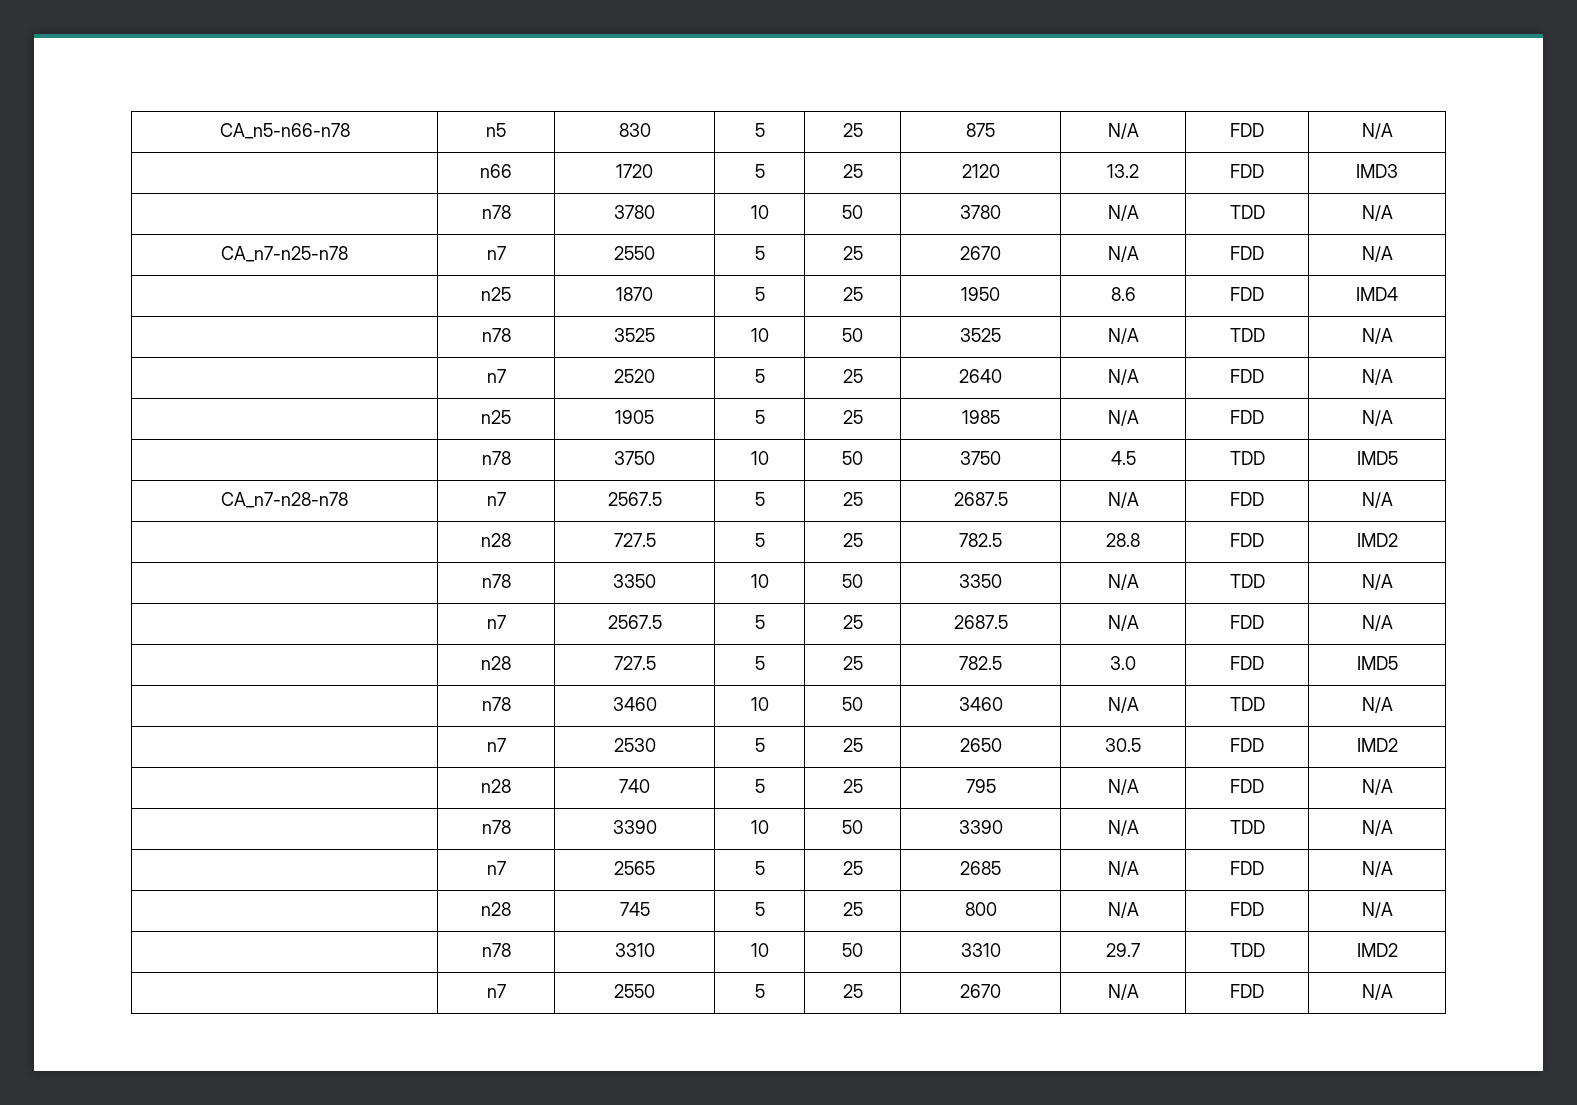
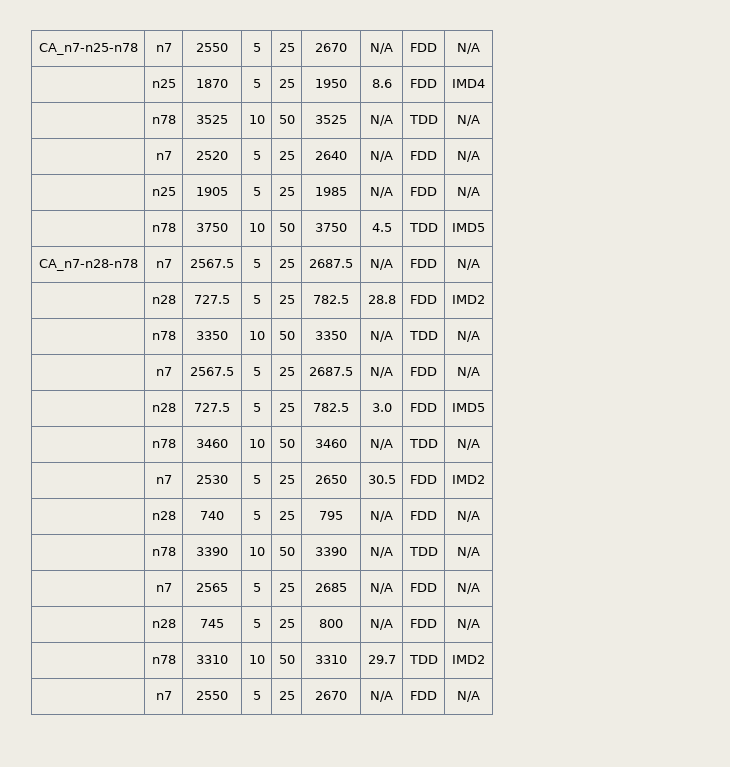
- CA_n5-n66-n78 | n5 | 830 | 5 | 25 | 875 | N/A | FDD | N/A
- | n66 | 1720 | 5 | 25 | 2120 | 13.2 | FDD | IMD3
- | n78 | 3780 | 10 | 50 | 3780 | N/A | TDD | N/A

